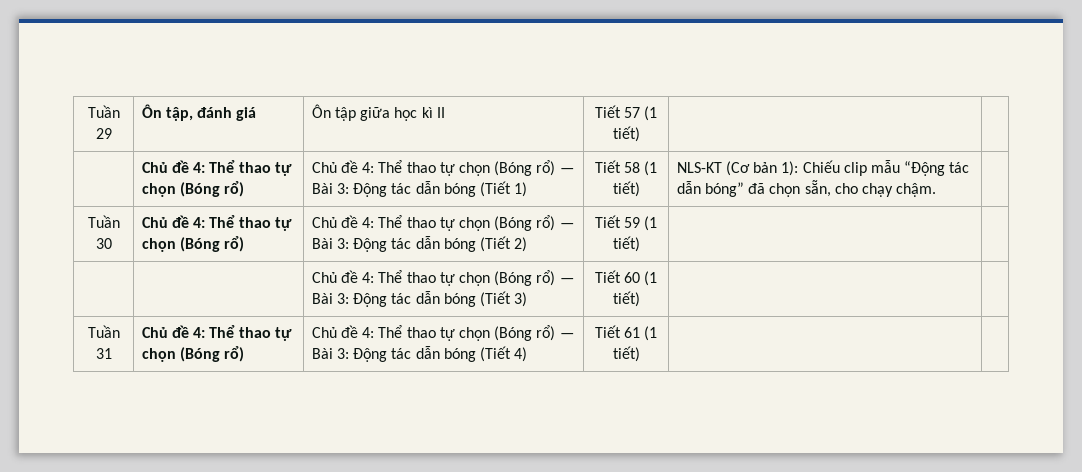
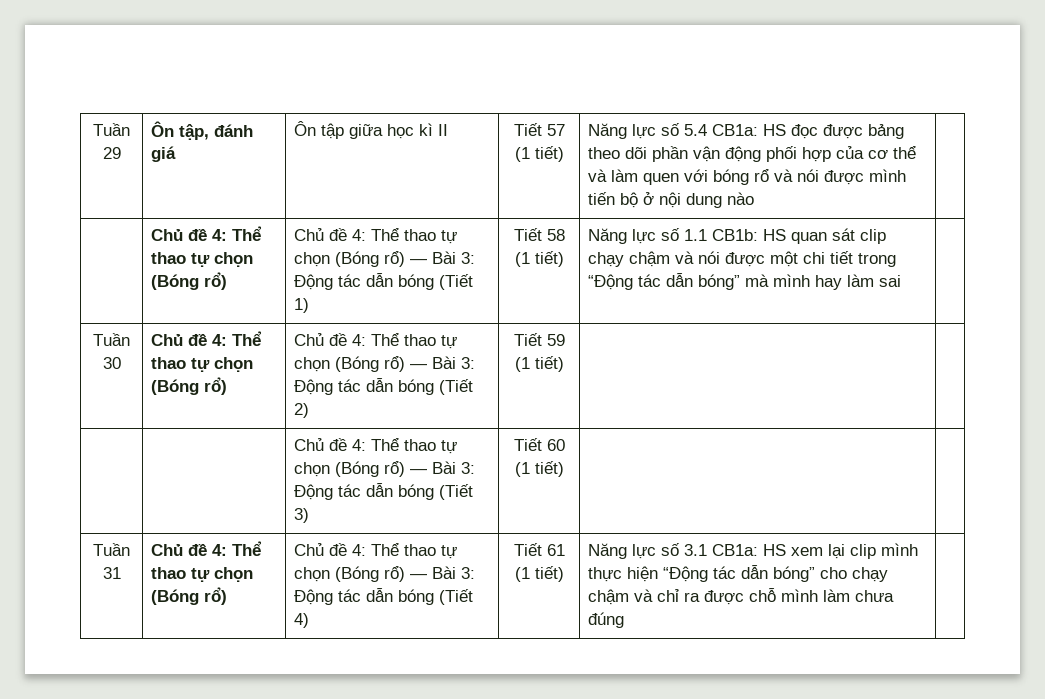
+ Năng lực số 5.4 CB1a: HS đọc được bảng theo dõi phần vận động phối hợp của cơ thể và làm quen với bóng rổ và nói được mình tiến bộ ở nội dung nào
- NLS-KT (Cơ bản 1): Chiếu clip mẫu “Động tác dẫn bóng” đã chọn sẵn, cho chạy chậm.
+ Năng lực số 1.1 CB1b: HS quan sát clip chạy chậm và nói được một chi tiết trong “Động tác dẫn bóng” mà mình hay làm sai
+ Năng lực số 3.1 CB1a: HS xem lại clip mình thực hiện “Động tác dẫn bóng” cho chạy chậm và chỉ ra được chỗ mình làm chưa đúng

